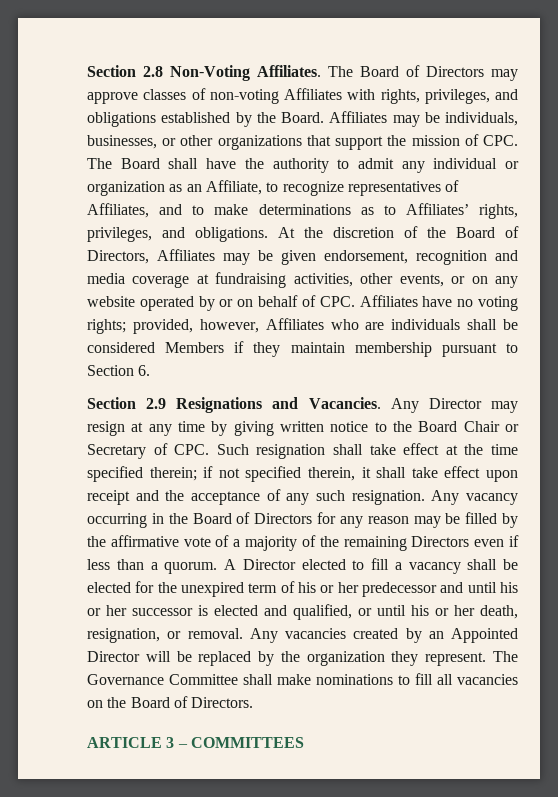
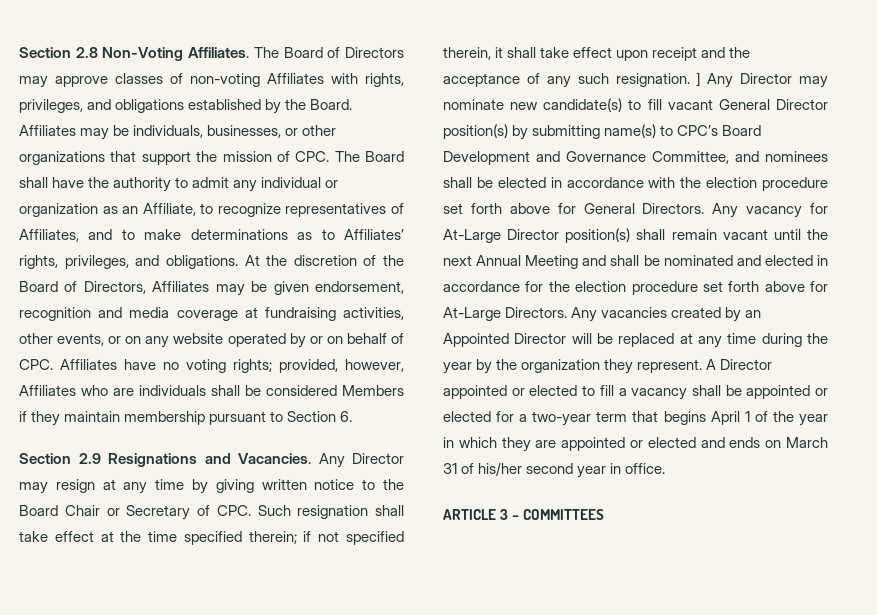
- Any Director may resign at any time by giving written notice to the Board Chair or Secretary of CPC. Such resignation shall take effect at the time specified therein; if not specified therein, it shall take effect upon receipt and the acceptance of any such resignation. Any vacancy occurring in the Board of Directors for any reason may be filled by the affirmative vote of a majority of the remaining Directors even if less than a quorum. A Director elected to fill a vacancy shall be elected for the unexpired term of his or her predecessor and until his or her successor is elected and qualified, or until his or her death, resignation, or removal.
+ Any Director may resign at any time by giving written notice to the Board Chair or Secretary of CPC. Such resignation shall take effect at the time specified therein; if not specified therein, it shall take effect upon receipt and the acceptance of any such resignation. ] Any Director may nominate new candidate(s) to fill vacant General Director position(s) by submitting name(s) to CPC’s Board Development and Governance Committee, and nominees shall be elected in accordance with the election procedure set forth above for General Directors. Any vacancy for At-Large Director position(s) shall remain vacant until the next Annual Meeting and shall be nominated and elected in accordance for the election procedure set forth above for At-Large Directors.
- Any vacancies created by an Appointed Director will be replaced by the organization they represent.
+ Any vacancies created by an Appointed Director will be replaced at any time during the year by the organization they represent.
- The Governance Committee shall make nominations to fill all vacancies on the Board of Directors.
+ A Director appointed or elected to fill a vacancy shall be appointed or elected for a two-year term that begins April 1 of the year in which they are appointed or elected and ends on March 31 of his/her second year in office.

